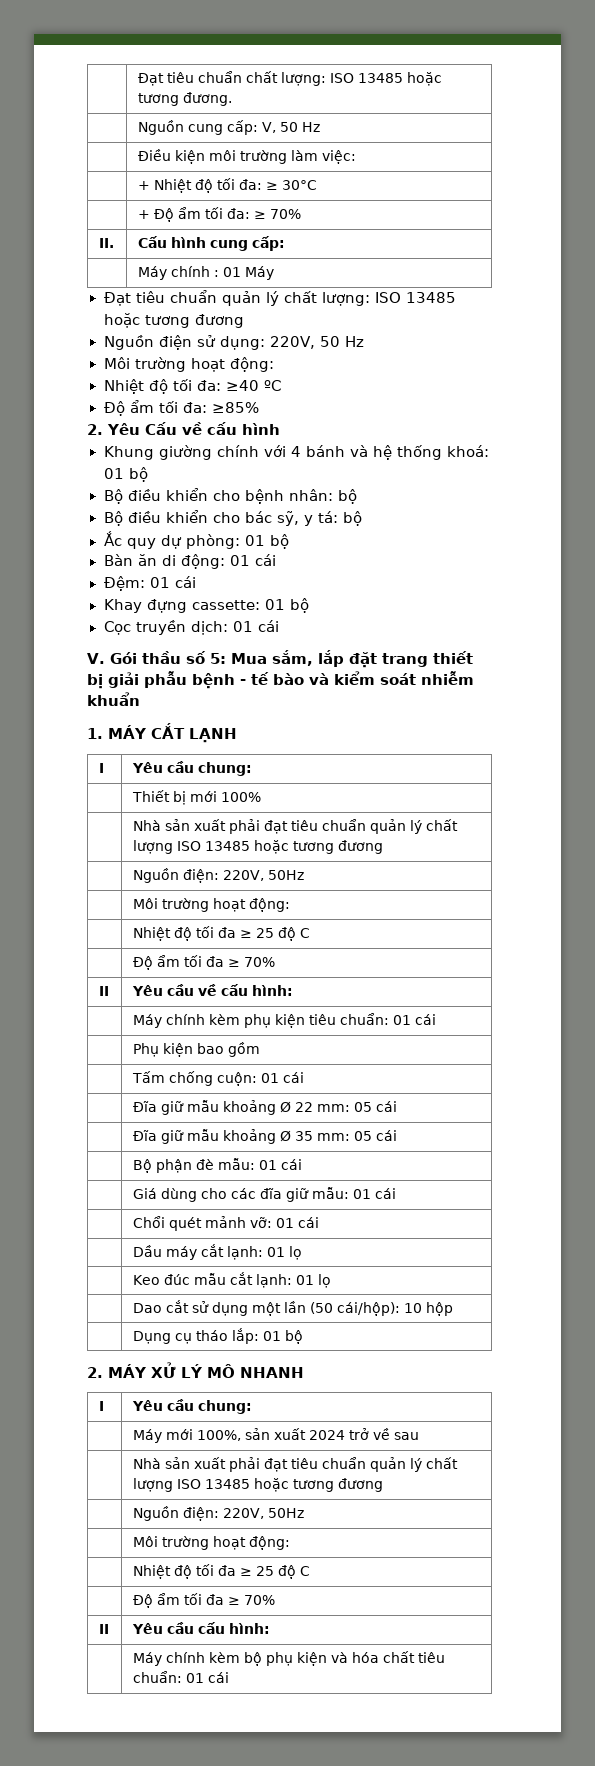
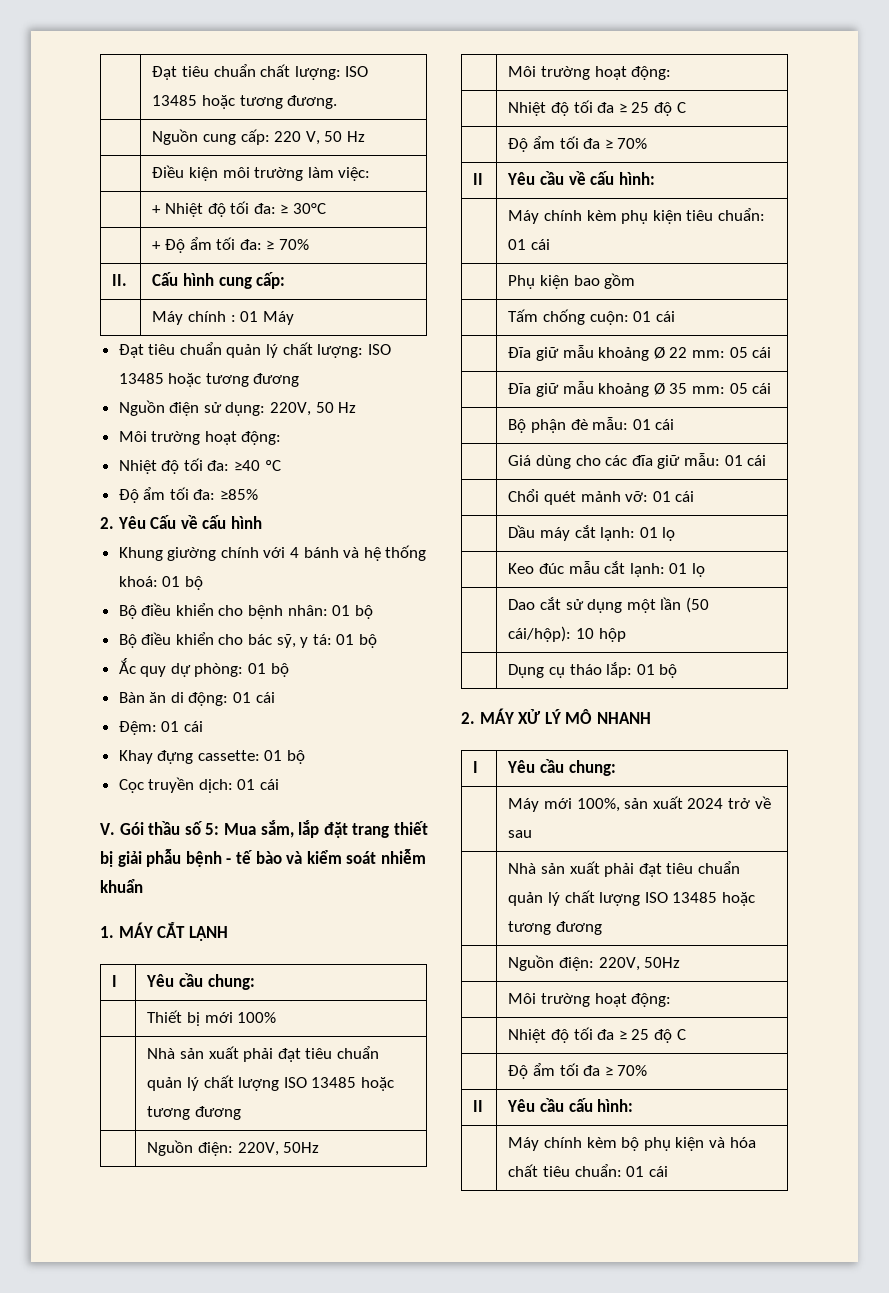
- | Nguồn cung cấp: V, 50 Hz
+ | Nguồn cung cấp: 220 V, 50 Hz
- Bộ điều khiển cho bệnh nhân: bộ
+ Bộ điều khiển cho bệnh nhân: 01 bộ
- Bộ điều khiển cho bác sỹ, y tá: bộ
+ Bộ điều khiển cho bác sỹ, y tá: 01 bộ

